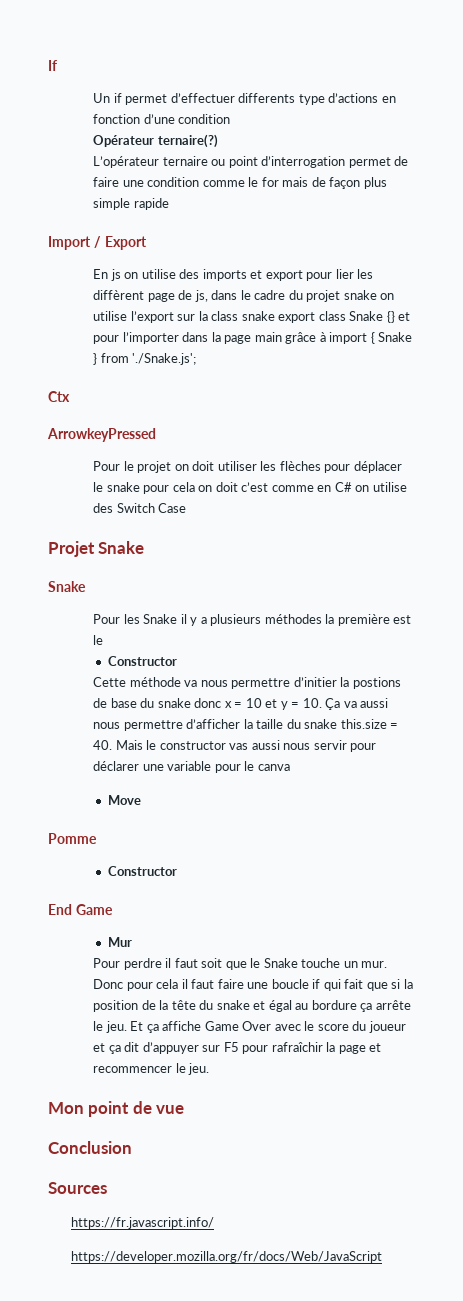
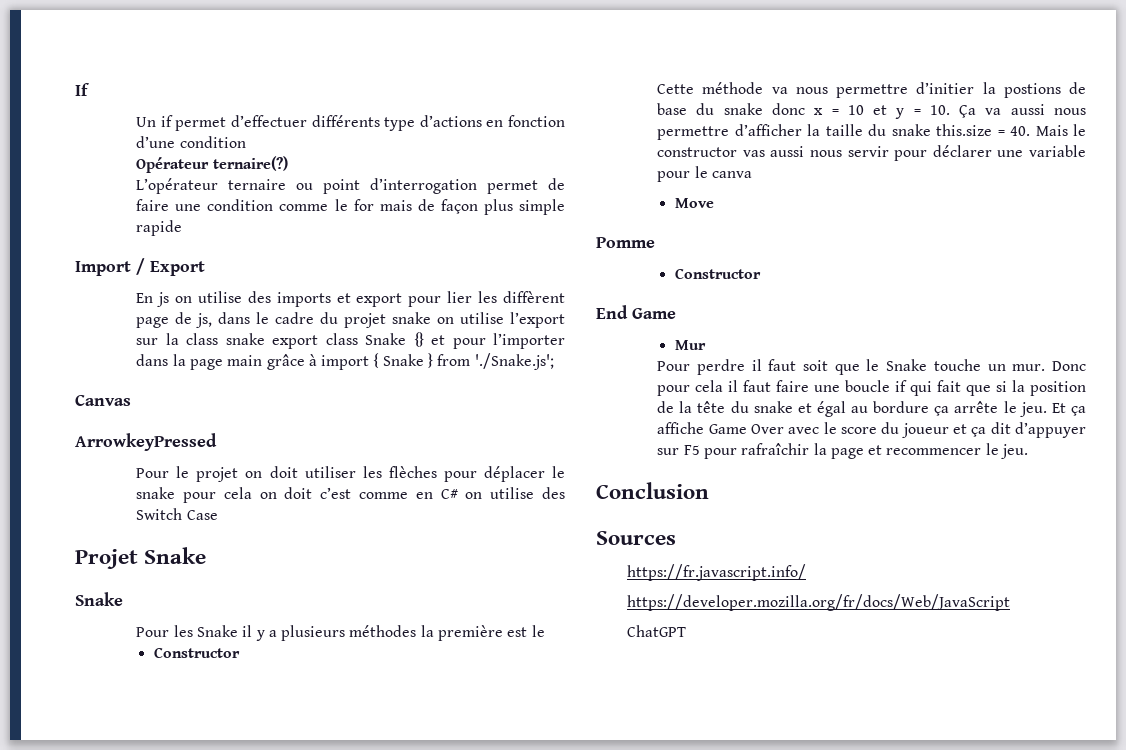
- Un if permet d’effectuer differents type d’actions en fonction d’une condition
+ Un if permet d’effectuer différents type d’actions en fonction d’une condition
- Ctx
+ Canvas
- Mon point de vue
+ ChatGPT

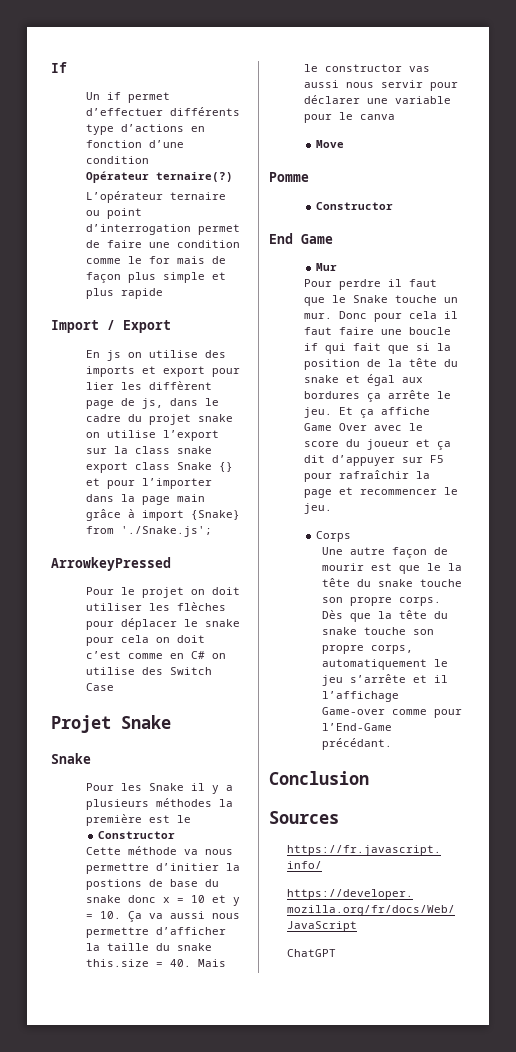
- L’opérateur ternaire ou point d’interrogation permet de faire une condition comme le for mais de façon plus simple rapide
+ L’opérateur ternaire ou point d’interrogation permet de faire une condition comme le for mais de façon plus simple et plus rapide
- En js on utilise des imports et export pour lier les diffèrent page de js, dans le cadre du projet snake on utilise l’export sur la class snake export class Snake {} et pour l’importer dans la page main grâce à import { Snake } from './Snake.js';
+ En js on utilise des imports et export pour lier les diffèrent page de js, dans le cadre du projet snake on utilise l’export sur la class snake export class Snake {} et pour l’importer dans la page main grâce à import {Snake} from './Snake.js';
- Canvas
- Pour perdre il faut soit que le Snake touche un mur.
+ Pour perdre il faut que le Snake touche un mur.
- Donc pour cela il faut faire une boucle if qui fait que si la position de la tête du snake et égal au bordure ça arrête le jeu.
+ Donc pour cela il faut faire une boucle if qui fait que si la position de la tête du snake et égal aux bordures ça arrête le jeu.
+ Corps
+ Une autre façon de mourir est que le la tête du snake touche son propre corps. Dès que la tête du snake touche son propre corps, automatiquement le jeu s’arrête et il l’affichage Game-over comme pour l’End-Game précédant.

